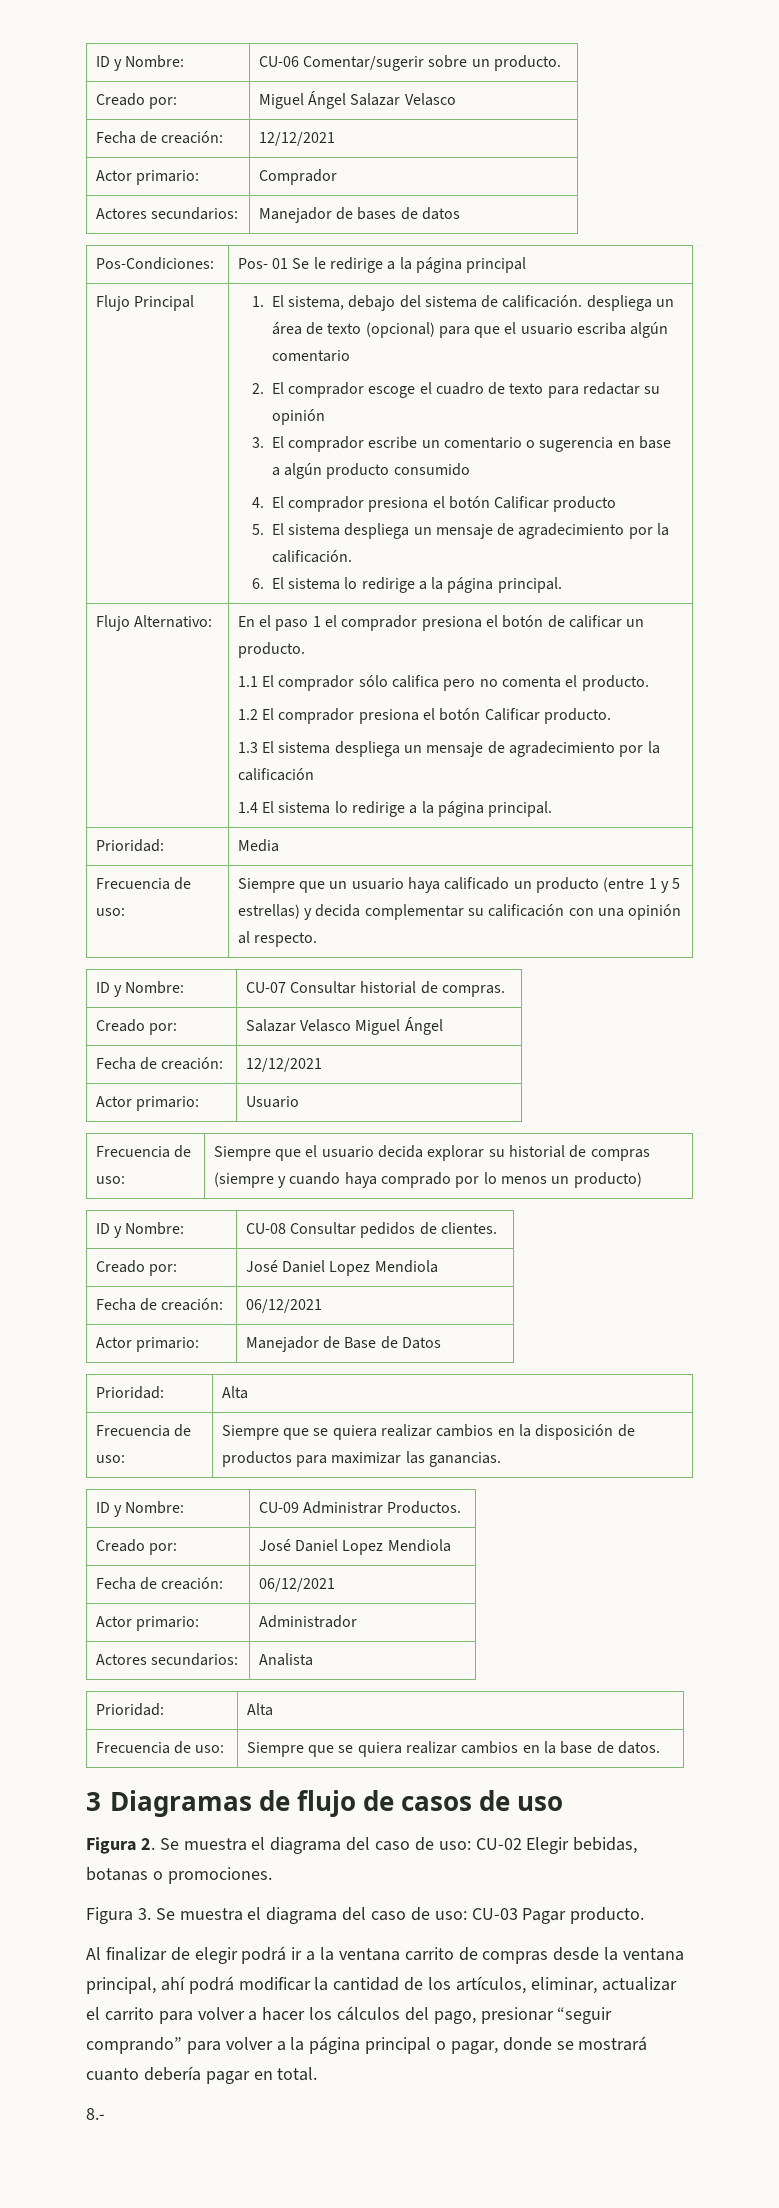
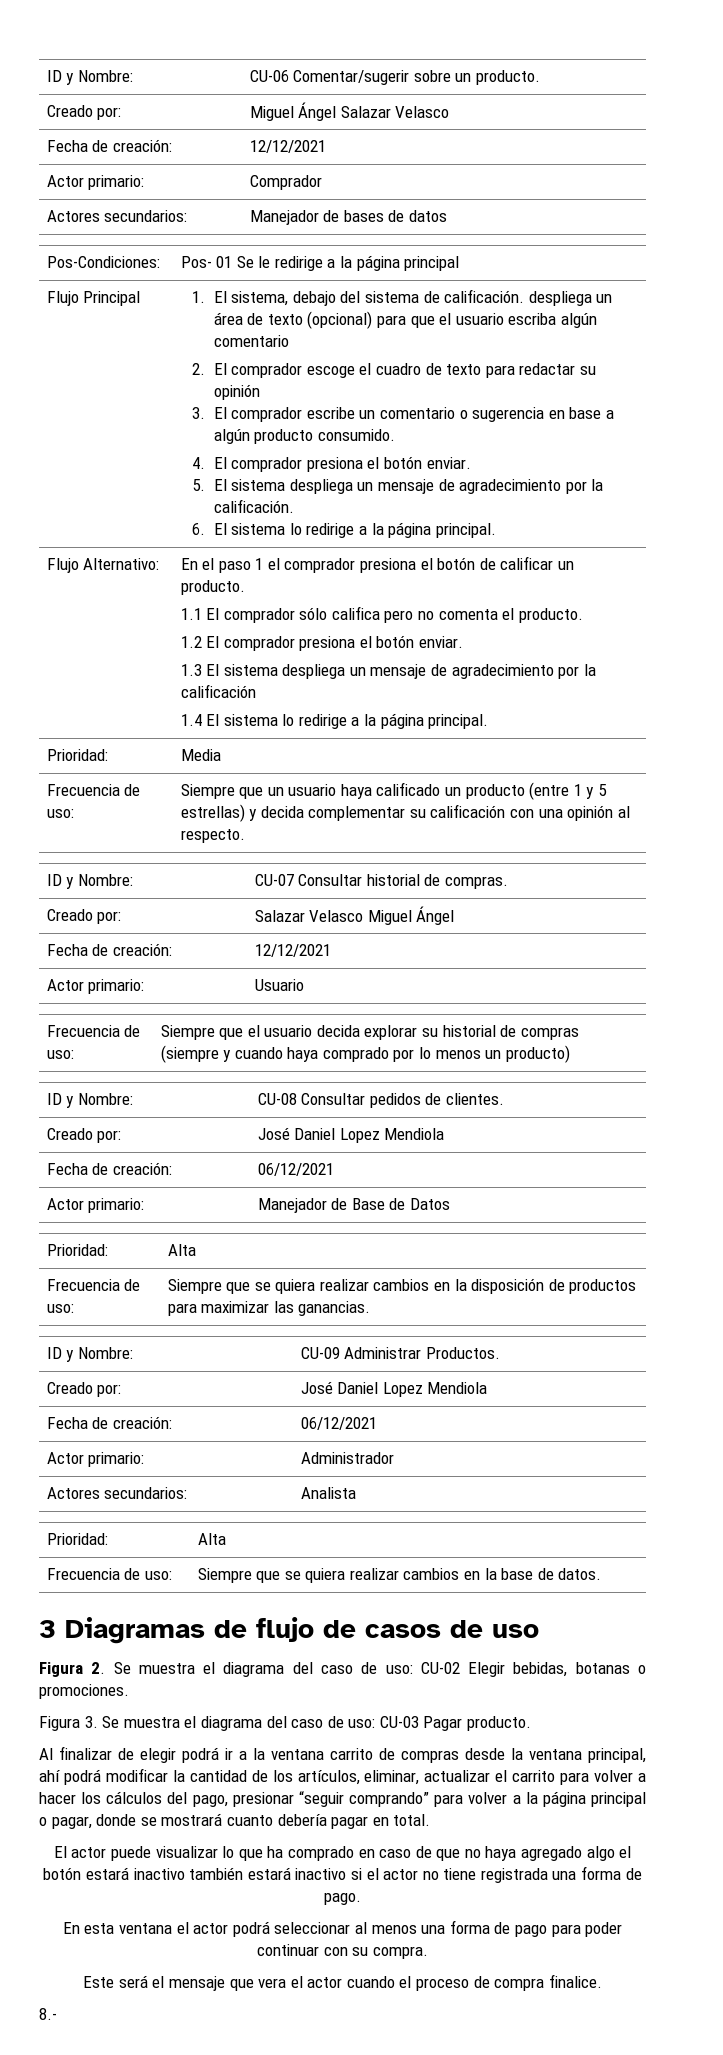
- 3. El comprador escribe un comentario o sugerencia en base a algún producto consumido
+ 3. El comprador escribe un comentario o sugerencia en base a algún producto consumido.
- 4. El comprador presiona el botón Calificar producto
+ 4. El comprador presiona el botón enviar.
- 1.2 El comprador presiona el botón Calificar producto.
+ 1.2 El comprador presiona el botón enviar.
+ El actor puede visualizar lo que ha comprado en caso de que no haya agregado algo el botón estará inactivo también estará inactivo si el actor no tiene registrada una forma de pago.
+ En esta ventana el actor podrá seleccionar al menos una forma de pago para poder continuar con su compra.
+ Este será el mensaje que vera el actor cuando el proceso de compra finalice.

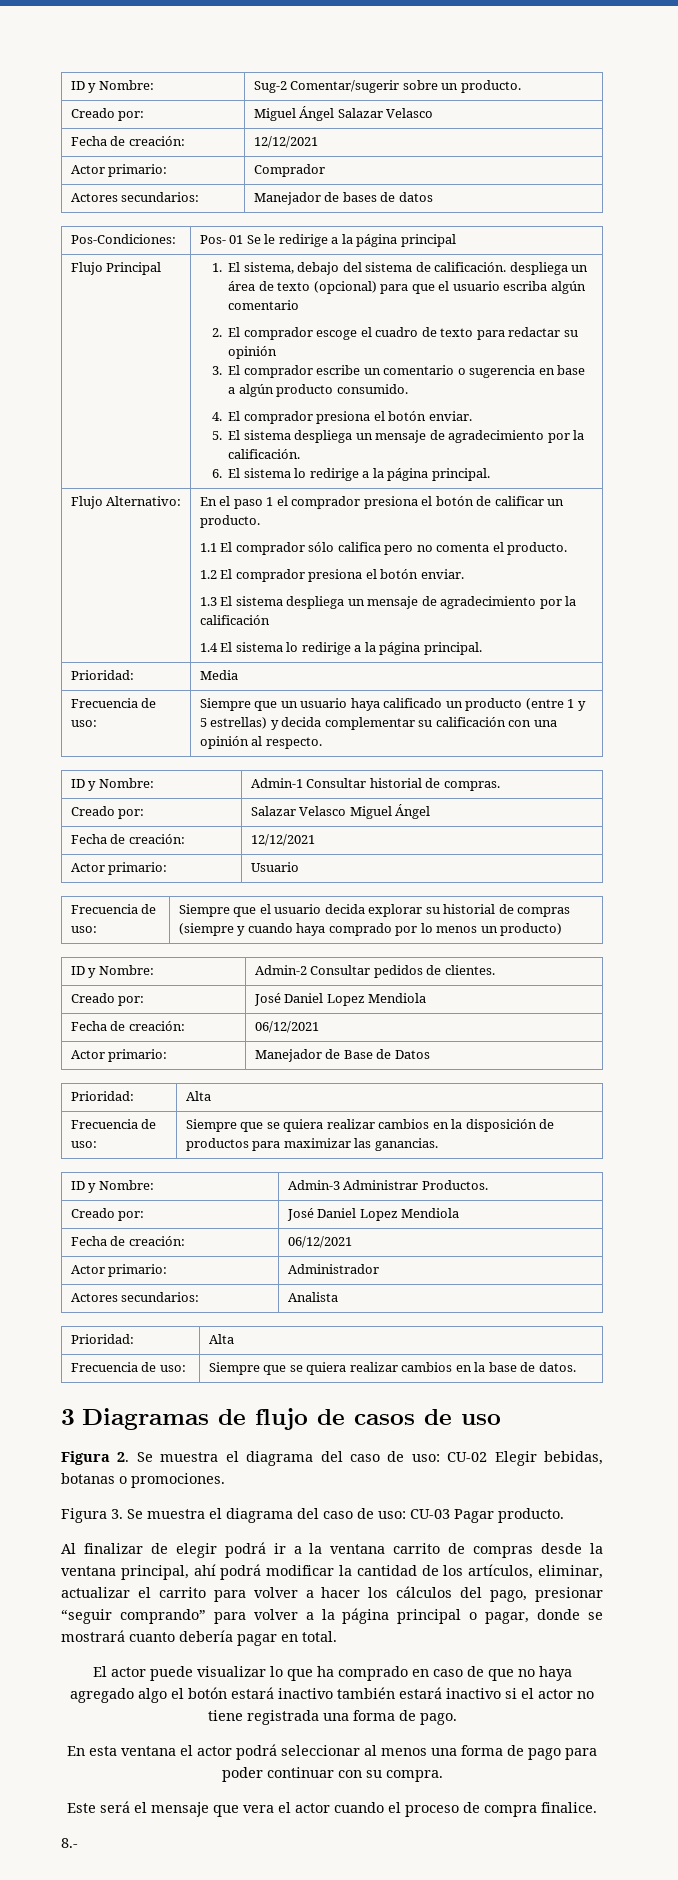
- ID y Nombre: | CU-06 Comentar/sugerir sobre un producto.
+ ID y Nombre: | Sug-2 Comentar/sugerir sobre un producto.
- ID y Nombre: | CU-07 Consultar historial de compras.
+ ID y Nombre: | Admin-1 Consultar historial de compras.
- ID y Nombre: | CU-08 Consultar pedidos de clientes.
+ ID y Nombre: | Admin-2 Consultar pedidos de clientes.
- ID y Nombre: | CU-09 Administrar Productos.
+ ID y Nombre: | Admin-3 Administrar Productos.

